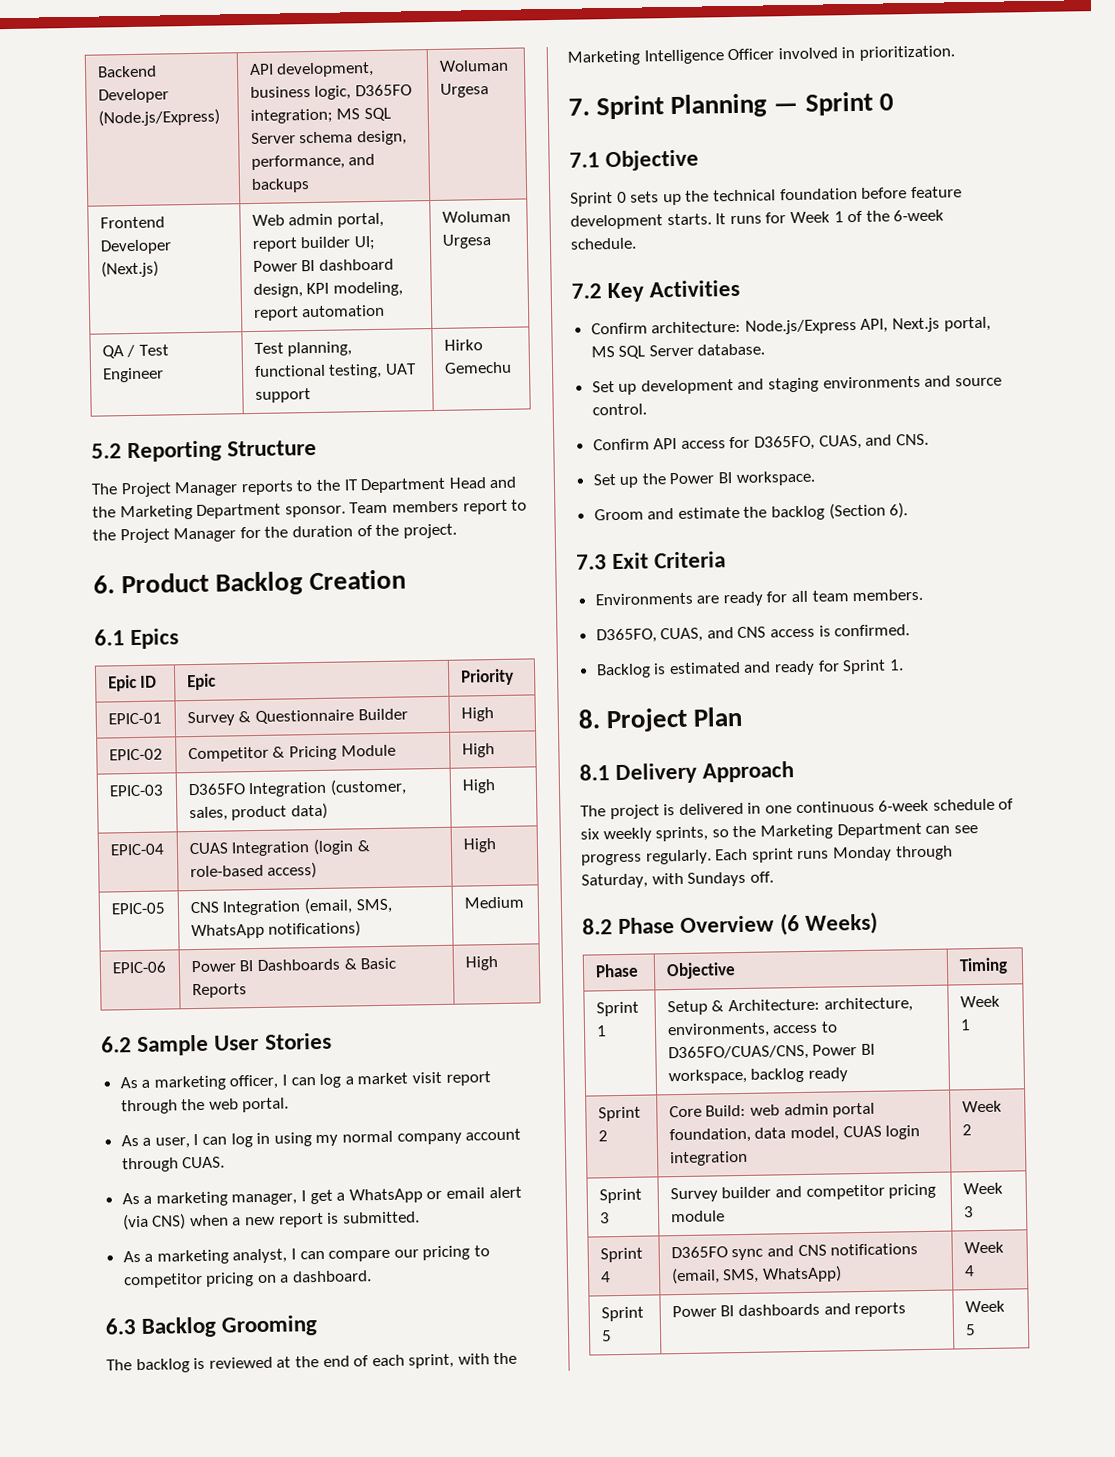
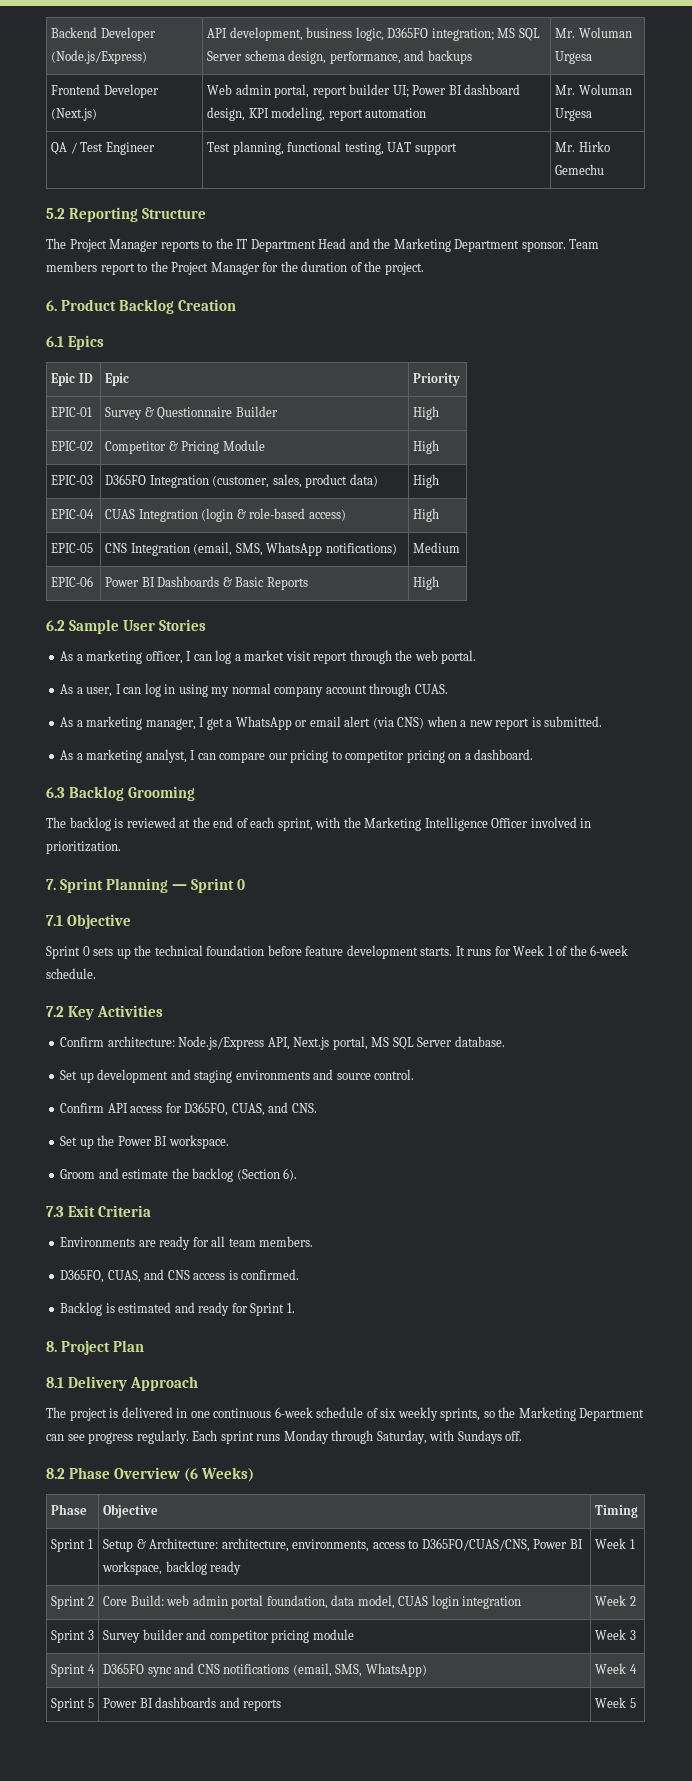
- Backend Developer (Node.js/Express) | API development, business logic, D365FO integration; MS SQL Server schema design, performance, and backups | Woluman Urgesa
+ Backend Developer (Node.js/Express) | API development, business logic, D365FO integration; MS SQL Server schema design, performance, and backups | Mr. Woluman Urgesa
- Frontend Developer (Next.js) | Web admin portal, report builder UI; Power BI dashboard design, KPI modeling, report automation | Woluman Urgesa
+ Frontend Developer (Next.js) | Web admin portal, report builder UI; Power BI dashboard design, KPI modeling, report automation | Mr. Woluman Urgesa
- QA / Test Engineer | Test planning, functional testing, UAT support | Hirko Gemechu
+ QA / Test Engineer | Test planning, functional testing, UAT support | Mr. Hirko Gemechu

